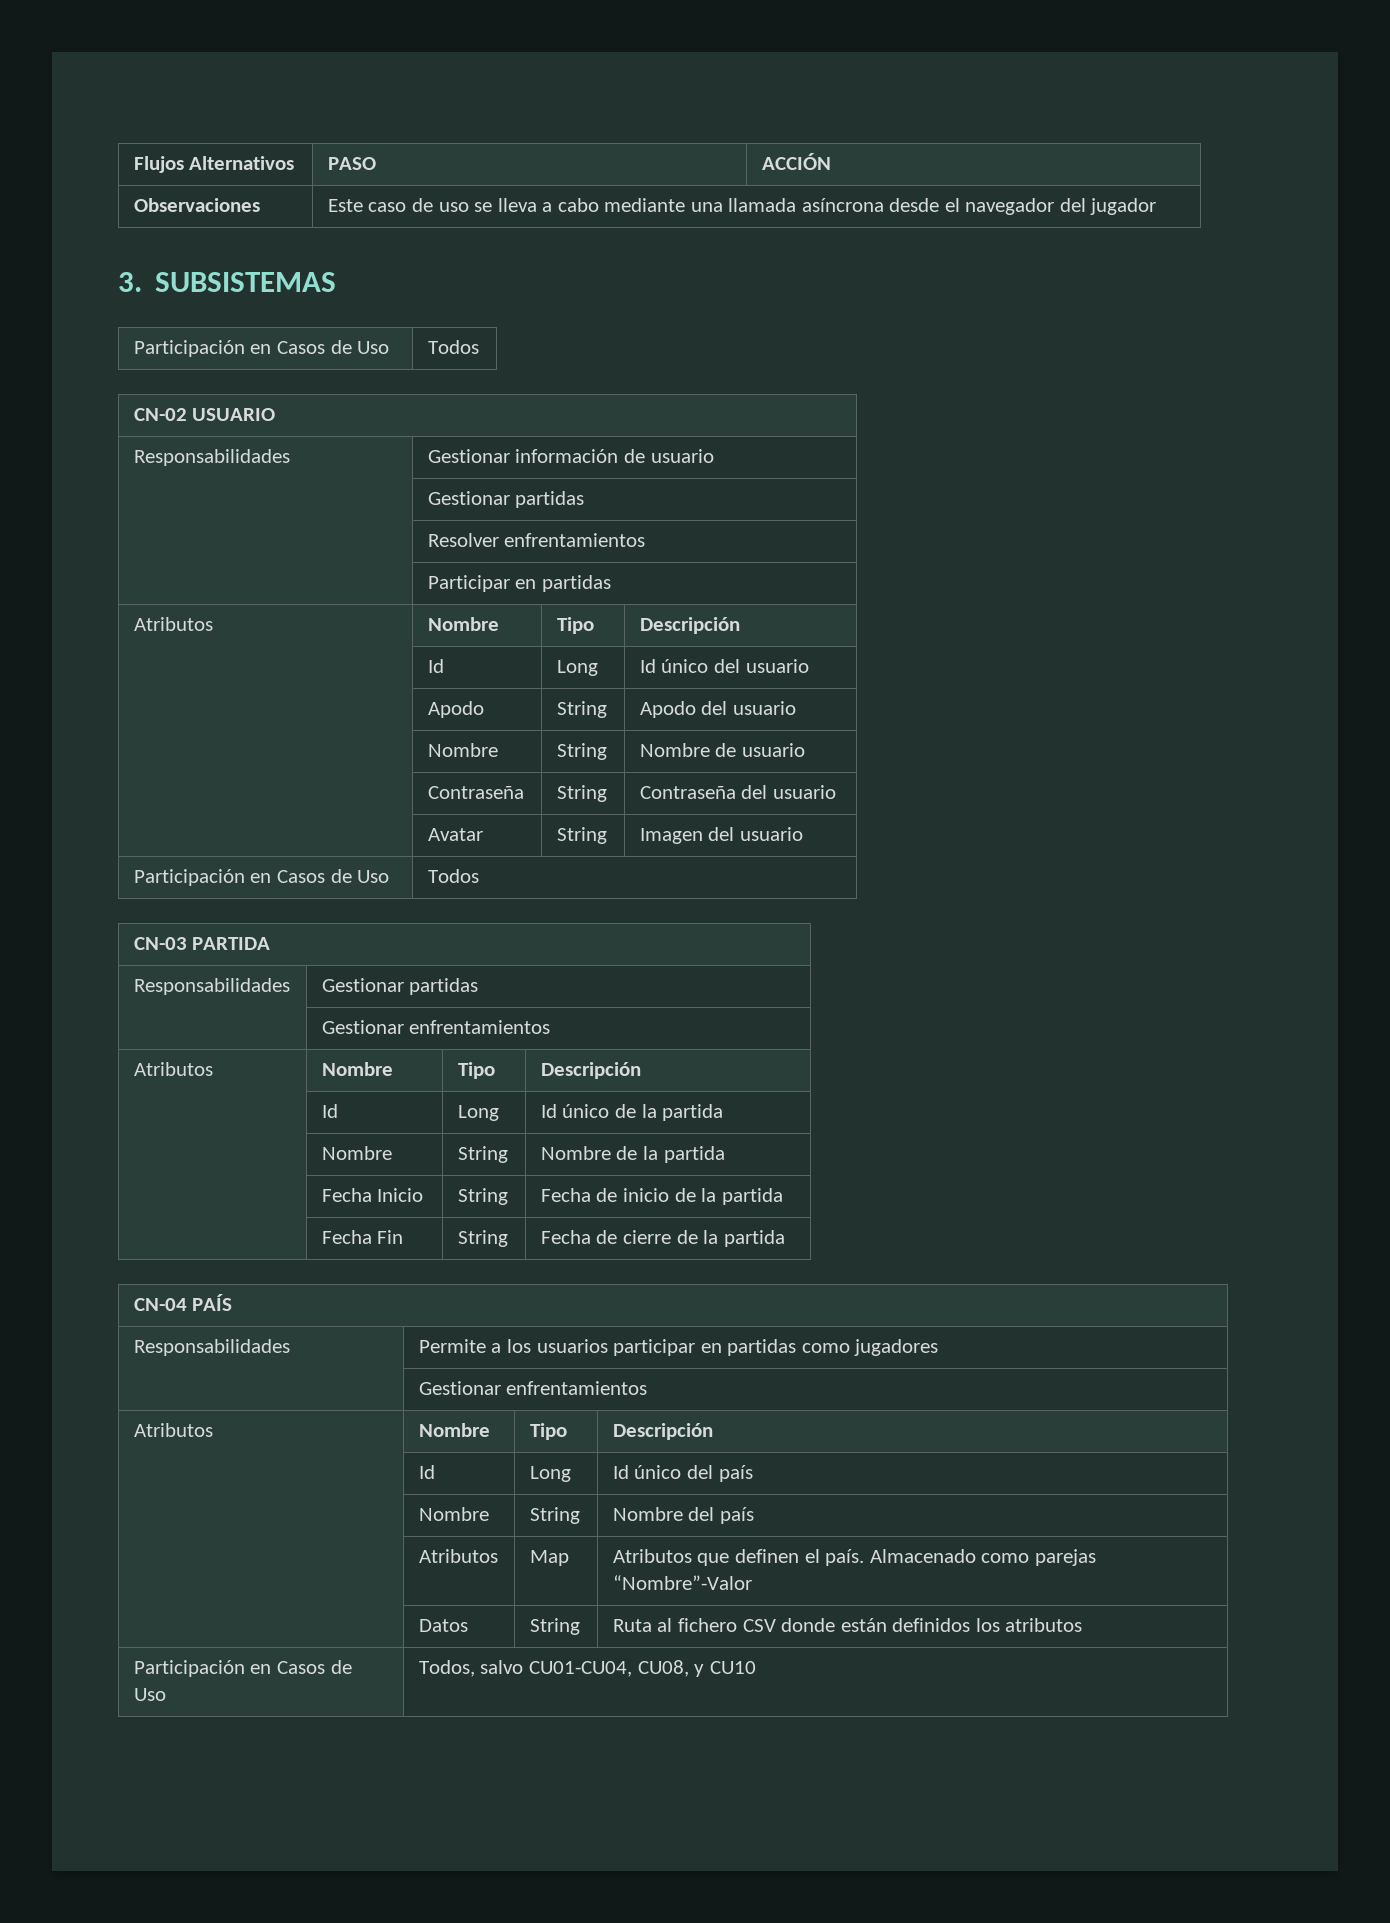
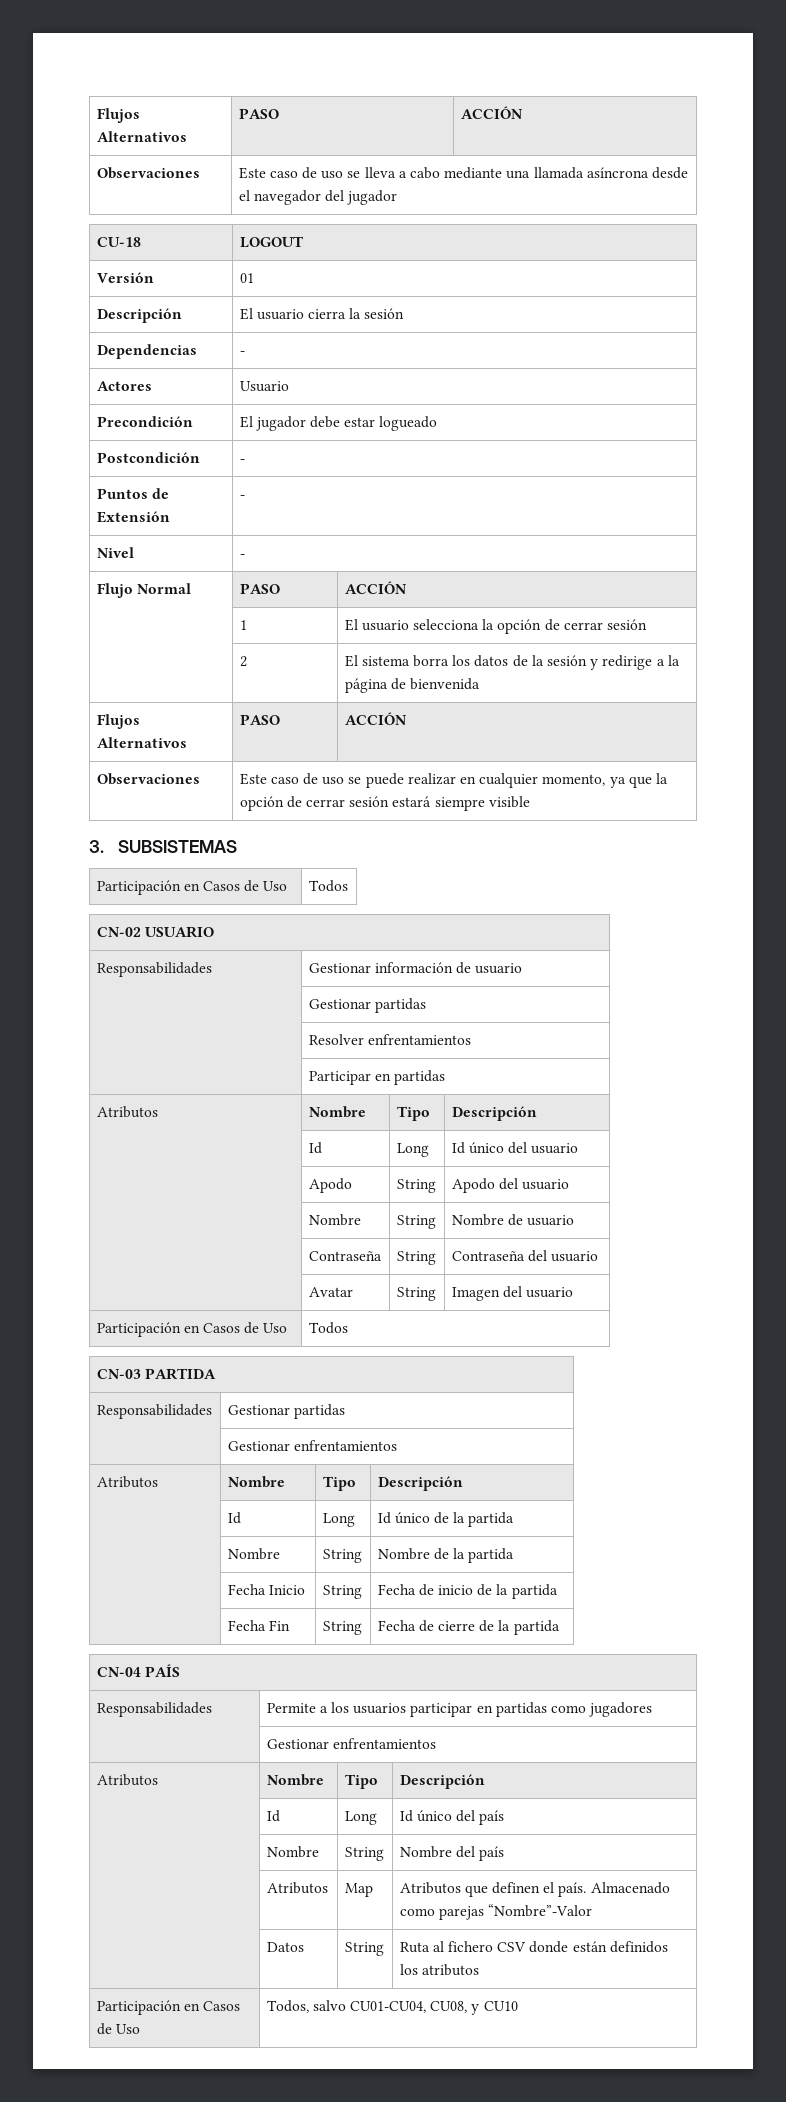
+ CU-18 | LOGOUT
+ Versión | 01
+ Descripción | El usuario cierra la sesión
+ Dependencias | -
+ Actores | Usuario
+ Precondición | El jugador debe estar logueado
+ Postcondición | -
+ Puntos de Extensión | -
+ Nivel | -
+ Flujo Normal | PASO | ACCIÓN
+ | 1 | El usuario selecciona la opción de cerrar sesión
+ | 2 | El sistema borra los datos de la sesión y redirige a la página de bienvenida
+ Flujos Alternativos | PASO | ACCIÓN
+ Observaciones | Este caso de uso se puede realizar en cualquier momento, ya que la opción de cerrar sesión estará siempre visible

